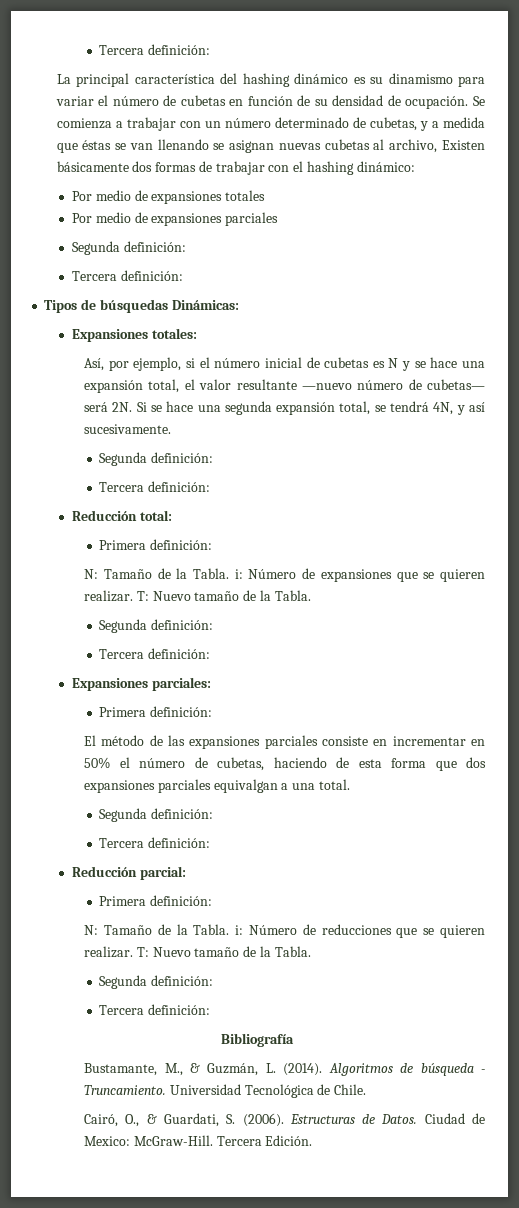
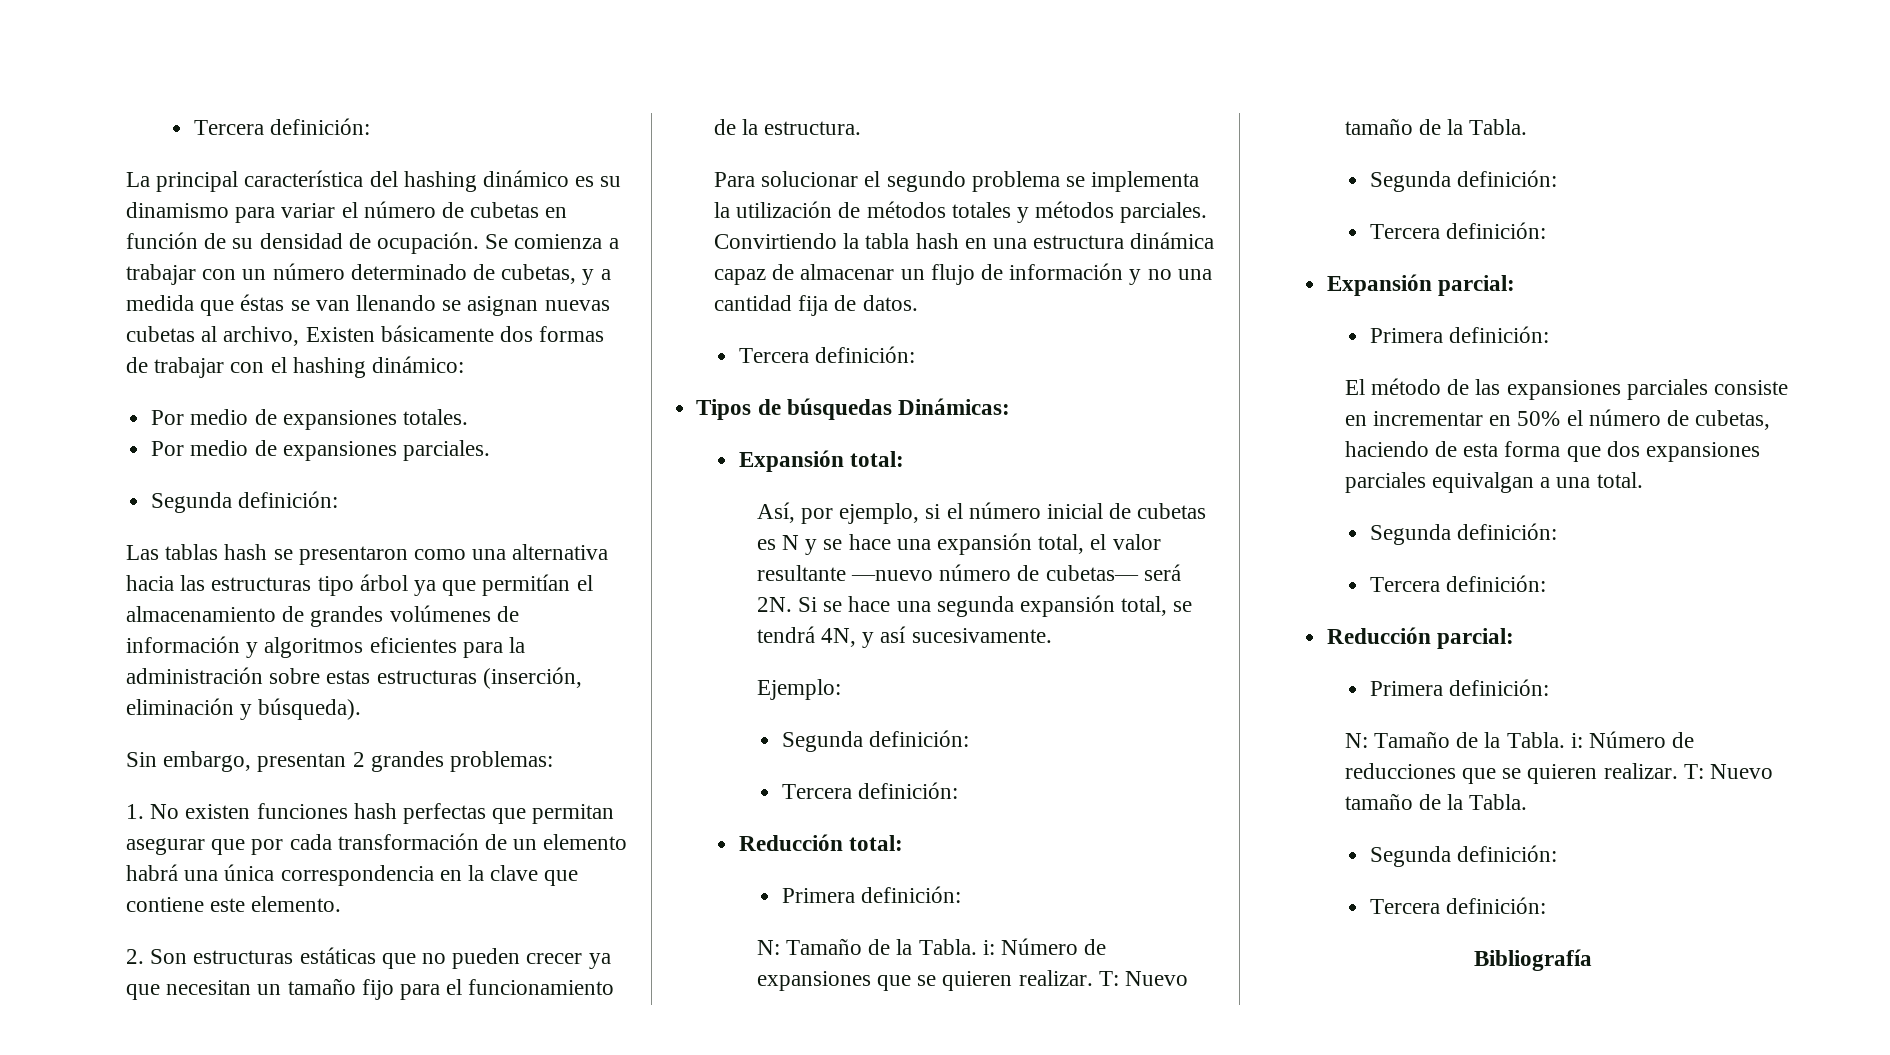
- Por medio de expansiones totales
- Por medio de expansiones parciales
+ Por medio de expansiones totales.
+ Por medio de expansiones parciales.
  Segunda definición:
+ Las tablas hash se presentaron como una alternativa hacia las estructuras tipo árbol ya que permitían el almacenamiento de grandes volúmenes de información y algoritmos eficientes para la administración sobre estas estructuras (inserción, eliminación y búsqueda).
+ Sin embargo, presentan 2 grandes problemas:
+ 1. No existen funciones hash perfectas que permitan asegurar que por cada transformación de un elemento habrá una única correspondencia en la clave que contiene este elemento.
+ 2. Son estructuras estáticas que no pueden crecer ya que necesitan un tamaño fijo para el funcionamiento de la estructura.
+ Para solucionar el segundo problema se implementa la utilización de métodos totales y métodos parciales. Convirtiendo la tabla hash en una estructura dinámica capaz de almacenar un flujo de información y no una cantidad fija de datos.
- Expansiones totales:
+ Expansión total:
+ Ejemplo:
- Expansiones parciales:
+ Expansión parcial:
- Bustamante, M., & Guzmán, L. (2014). Algoritmos de búsqueda - Truncamiento. Universidad Tecnológica de Chile.
- Cairó, O., & Guardati, S. (2006). Estructuras de Datos. Ciudad de Mexico: McGraw-Hill. Tercera Edición.

